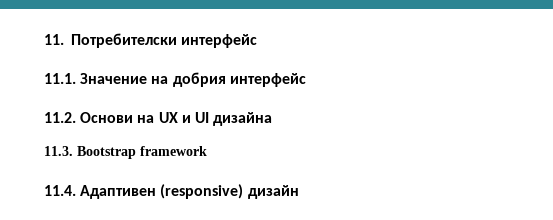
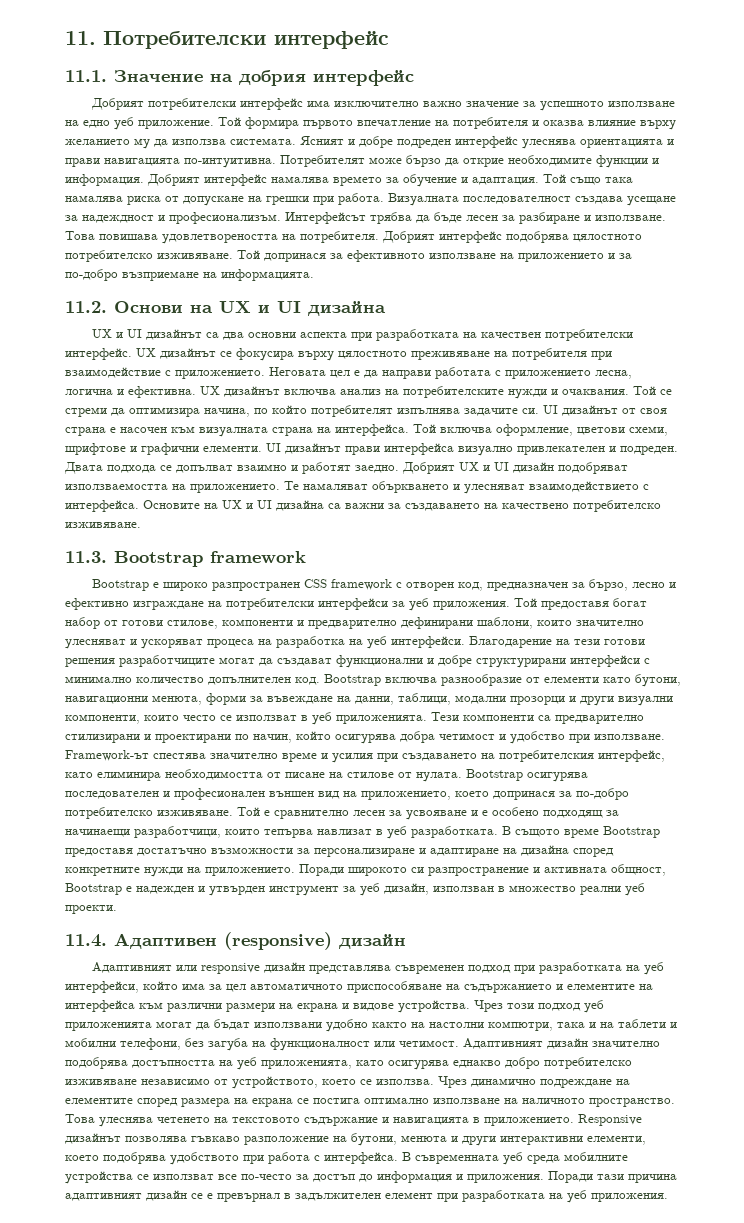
+ Добрият потребителски интерфейс има изключително важно значение за успешното използване на едно уеб приложение. Той формира първото впечатление на потребителя и оказва влияние върху желанието му да използва системата. Ясният и добре подреден интерфейс улеснява ориентацията и прави навигацията по-интуитивна. Потребителят може бързо да открие необходимите функции и информация. Добрият интерфейс намалява времето за обучение и адаптация. Той също така намалява риска от допускане на грешки при работа. Визуалната последователност създава усещане за надеждност и професионализъм. Интерфейсът трябва да бъде лесен за разбиране и използване. Това повишава удовлетвореността на потребителя. Добрият интерфейс подобрява цялостното потребителско изживяване. Той допринася за ефективното използване на приложението и за по-добро възприемане на информацията.
+ UX и UI дизайнът са два основни аспекта при разработката на качествен потребителски интерфейс. UX дизайнът се фокусира върху цялостното преживяване на потребителя при взаимодействие с приложението. Неговата цел е да направи работата с приложението лесна, логична и ефективна. UX дизайнът включва анализ на потребителските нужди и очаквания. Той се стреми да оптимизира начина, по който потребителят изпълнява задачите си. UI дизайнът от своя страна е насочен към визуалната страна на интерфейса. Той включва оформление, цветови схеми, шрифтове и графични елементи. UI дизайнът прави интерфейса визуално привлекателен и подреден. Двата подхода се допълват взаимно и работят заедно. Добрият UX и UI дизайн подобряват използваемостта на приложението. Те намаляват объркването и улесняват взаимодействието с интерфейса. Основите на UX и UI дизайна са важни за създаването на качествено потребителско изживяване.
  11.3. Bootstrap framework
+ Bootstrap е широко разпространен CSS framework с отворен код, предназначен за бързо, лесно и ефективно изграждане на потребителски интерфейси за уеб приложения. Той предоставя богат набор от готови стилове, компоненти и предварително дефинирани шаблони, които значително улесняват и ускоряват процеса на разработка на уеб интерфейси. Благодарение на тези готови решения разработчиците могат да създават функционални и добре структурирани интерфейси с минимално количество допълнителен код. Bootstrap включва разнообразие от елементи като бутони, навигационни менюта, форми за въвеждане на данни, таблици, модални прозорци и други визуални компоненти, които често се използват в уеб приложенията. Тези компоненти са предварително стилизирани и проектирани по начин, който осигурява добра четимост и удобство при използване. Framework-ът спестява значително време и усилия при създаването на потребителския интерфейс, като елиминира необходимостта от писане на стилове от нулата. Bootstrap осигурява последователен и професионален външен вид на приложението, което допринася за по-добро потребителско изживяване. Той е сравнително лесен за усвояване и е особено подходящ за начинаещи разработчици, които тепърва навлизат в уеб разработката. В същото време Bootstrap предоставя достатъчно възможности за персонализиране и адаптиране на дизайна според конкретните нужди на приложението. Поради широкото си разпространение и активната общност, Bootstrap е надежден и утвърден инструмент за уеб дизайн, използван в множество реални уеб проекти.
  11.4. Адаптивен (responsive) дизайн
+ Адаптивният или responsive дизайн представлява съвременен подход при разработката на уеб интерфейси, който има за цел автоматичното приспособяване на съдържанието и елементите на интерфейса към различни размери на екрана и видове устройства. Чрез този подход уеб приложенията могат да бъдат използвани удобно както на настолни компютри, така и на таблети и мобилни телефони, без загуба на функционалност или четимост. Адаптивният дизайн значително подобрява достъпността на уеб приложенията, като осигурява еднакво добро потребителско изживяване независимо от устройството, което се използва. Чрез динамично подреждане на елементите според размера на екрана се постига оптимално използване на наличното пространство. Това улеснява четенето на текстовото съдържание и навигацията в приложението. Responsive дизайнът позволява гъвкаво разположение на бутони, менюта и други интерактивни елементи, което подобрява удобството при работа с интерфейса. В съвременната уеб среда мобилните устройства се използват все по-често за достъп до информация и приложения. Поради тази причина адаптивният дизайн се е превърнал в задължителен елемент при разработката на уеб приложения.

